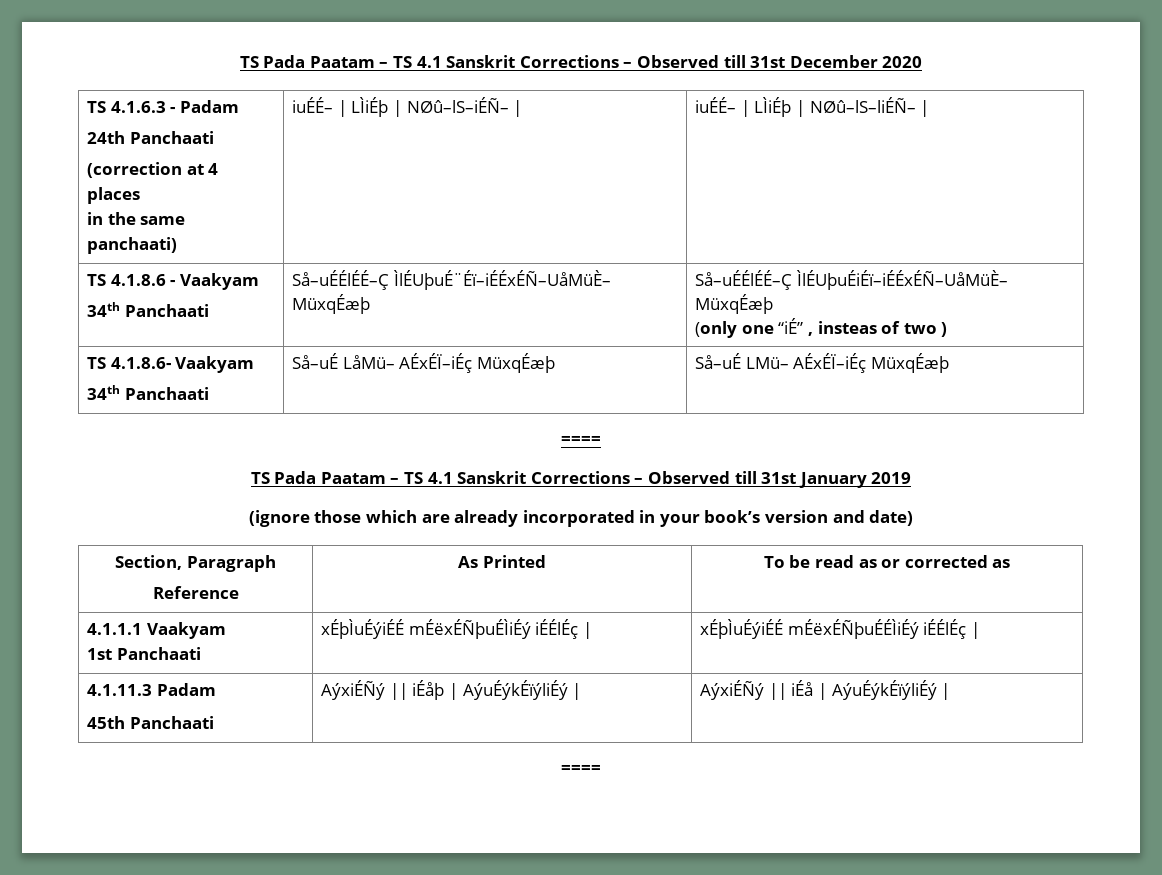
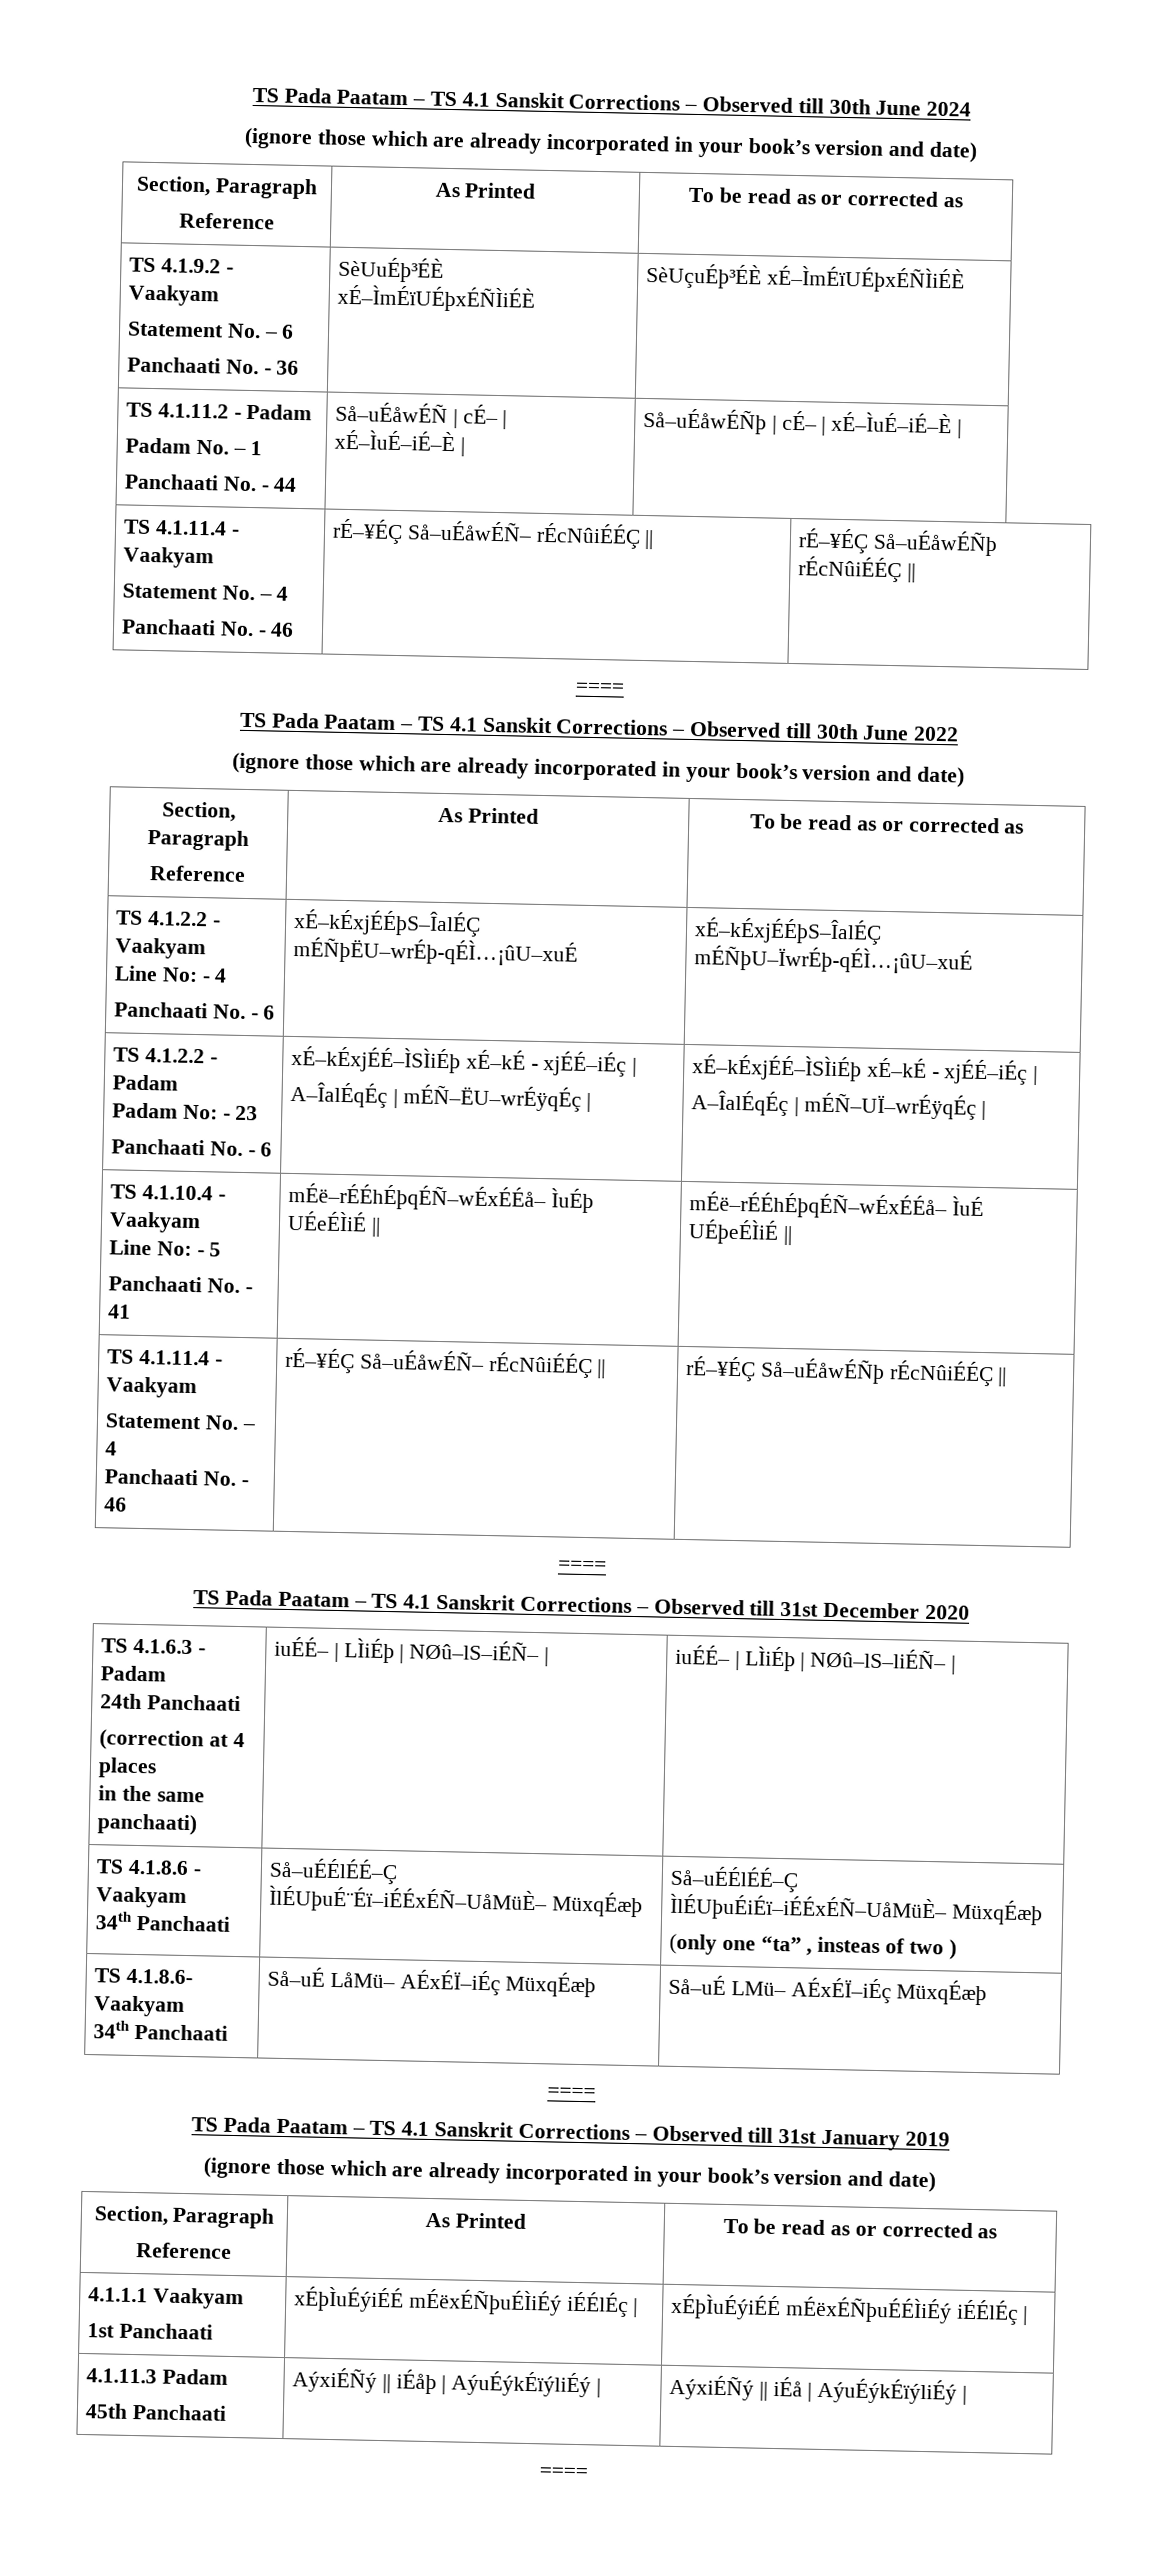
+ TS Pada Paatam – TS 4.1 Sanskit Corrections – Observed till 30th June 2024
+ (ignore those which are already incorporated in your book’s version and date)
+ Section, Paragraph
+ Reference | As Printed | To be read as or corrected as
+ TS 4.1.9.2 - Vaakyam
+ Statement No. – 6
+ Panchaati No. - 36 | SèUuÉþ³ÉÈ xÉ–ÌmÉïUÉþxÉÑÌiÉÈ | SèUçuÉþ³ÉÈ xÉ–ÌmÉïUÉþxÉÑÌiÉÈ
+ TS 4.1.11.2 - Padam
+ Padam No. – 1
+ Panchaati No. - 44 | Så–uÉåwÉÑ | cÉ– | xÉ–ÌuÉ–iÉ–È | | Så–uÉåwÉÑþ | cÉ– | xÉ–ÌuÉ–iÉ–È |
+ TS 4.1.11.4 - Vaakyam
+ Statement No. – 4
+ Panchaati No. - 46 | rÉ–¥ÉÇ Så–uÉåwÉÑ– rÉcNûiÉÉÇ || | rÉ–¥ÉÇ Så–uÉåwÉÑþ rÉcNûiÉÉÇ ||
+ ====
+ TS Pada Paatam – TS 4.1 Sanskit Corrections – Observed till 30th June 2022
+ (ignore those which are already incorporated in your book’s version and date)
+ Section, Paragraph
+ Reference | As Printed | To be read as or corrected as
+ TS 4.1.2.2 - Vaakyam
+ Line No: - 4
+ Panchaati No. - 6 | xÉ–kÉxjÉÉþS–ÎalÉÇ mÉÑþËU–wrÉþ-qÉÌ…¡ûU–xuÉ | xÉ–kÉxjÉÉþS–ÎalÉÇ mÉÑþU–ÏwrÉþ-qÉÌ…¡ûU–xuÉ
+ TS 4.1.2.2 - Padam
+ Padam No: - 23
+ Panchaati No. - 6 | xÉ–kÉxjÉÉ–ÌSÌiÉþ xÉ–kÉ - xjÉÉ–iÉç |
+ A–ÎalÉqÉç | mÉÑ–ËU–wrÉÿqÉç | | xÉ–kÉxjÉÉ–ÌSÌiÉþ xÉ–kÉ - xjÉÉ–iÉç |
+ A–ÎalÉqÉç | mÉÑ–UÏ–wrÉÿqÉç |
+ TS 4.1.10.4 - Vaakyam
+ Line No: - 5
+ Panchaati No. - 41 | mÉë–rÉÉhÉþqÉÑ–wÉxÉÉå– ÌuÉþ UÉeÉÌiÉ || | mÉë–rÉÉhÉþqÉÑ–wÉxÉÉå– ÌuÉ UÉþeÉÌiÉ ||
+ TS 4.1.11.4 - Vaakyam
+ Statement No. – 4
+ Panchaati No. - 46 | rÉ–¥ÉÇ Så–uÉåwÉÑ– rÉcNûiÉÉÇ || | rÉ–¥ÉÇ Så–uÉåwÉÑþ rÉcNûiÉÉÇ ||
+ ====
  TS 4.1.8.6 - Vaakyam
  34th Panchaati | Så–uÉÉlÉÉ–Ç ÌlÉUþuÉ¨Éï–iÉÉxÉÑ–UåMüÈ– MüxqÉæþ | Så–uÉÉlÉÉ–Ç ÌlÉUþuÉiÉï–iÉÉxÉÑ–UåMüÈ– MüxqÉæþ
- (only one “iÉ” , insteas of two )
+ (only one “ta” , insteas of two )

